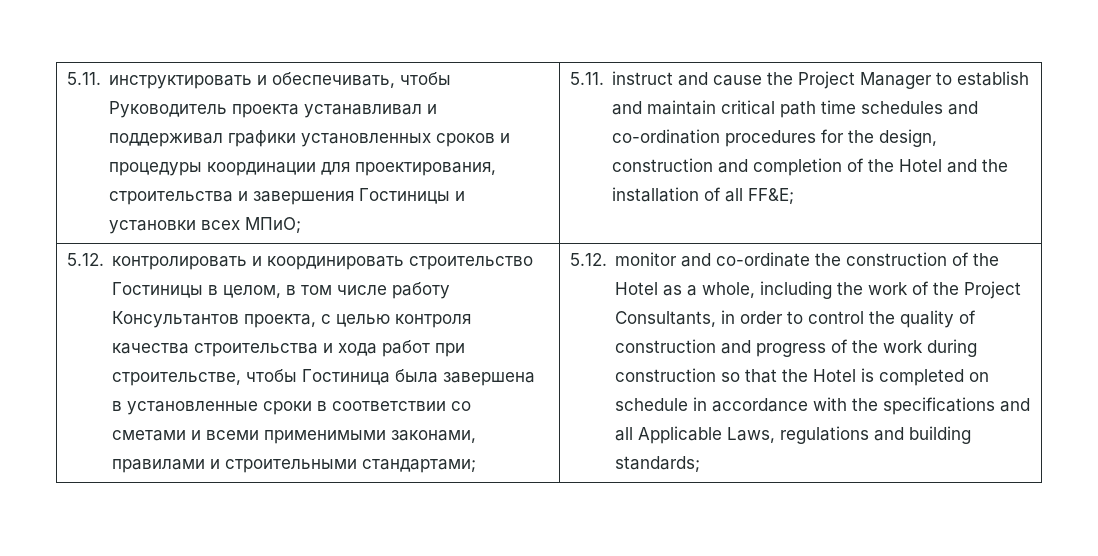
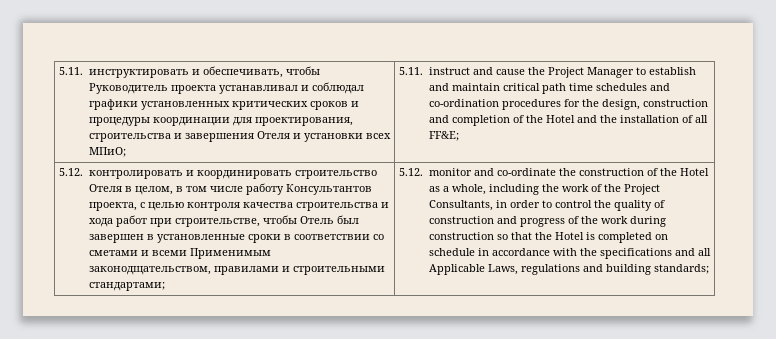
- 5.11. инструктировать и обеспечивать, чтобы Руководитель проекта устанавливал и поддерживал графики установленных сроков и процедуры координации для проектирования, строительства и завершения Гостиницы и установки всех МПиО;
+ 5.11. инструктировать и обеспечивать, чтобы Руководитель проекта устанавливал и соблюдал графики установленных критических сроков и процедуры координации для проектирования, строительства и завершения Отеля и установки всех МПиО;
- 5.12. контролировать и координировать строительство Гостиницы в целом, в том числе работу Консультантов проекта, с целью контроля качества строительства и хода работ при строительстве, чтобы Гостиница была завершена в установленные сроки в соответствии со сметами и всеми применимыми законами, правилами и строительными стандартами;
+ 5.12. контролировать и координировать строительство Отеля в целом, в том числе работу Консультантов проекта, с целью контроля качества строительства и хода работ при строительстве, чтобы Отель был завершен в установленные сроки в соответствии со сметами и всеми Применимым законодщательством, правилами и строительными стандартами;

